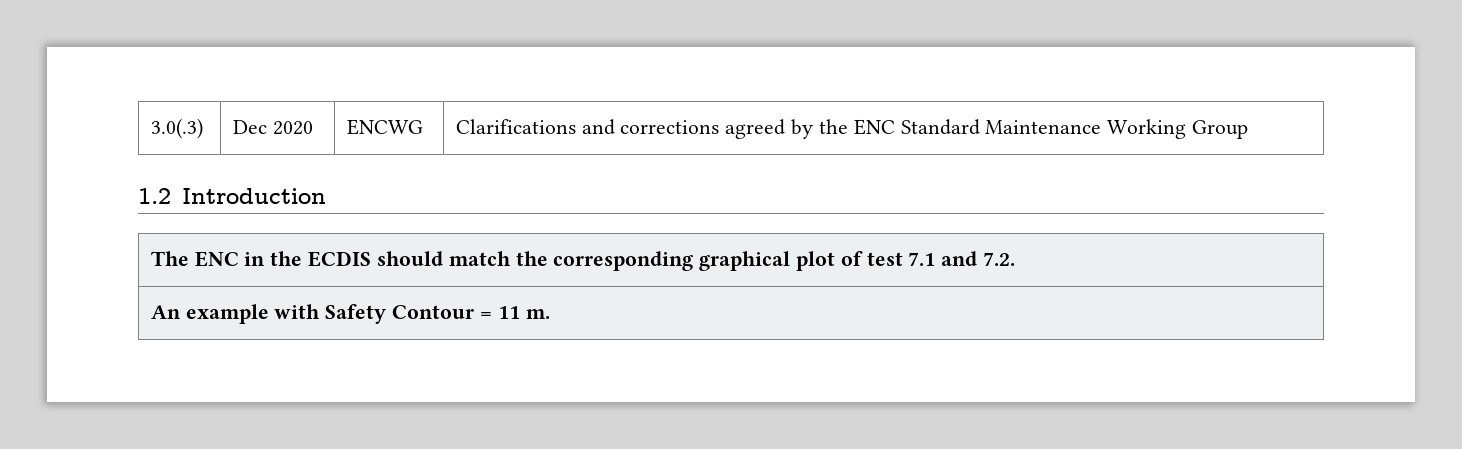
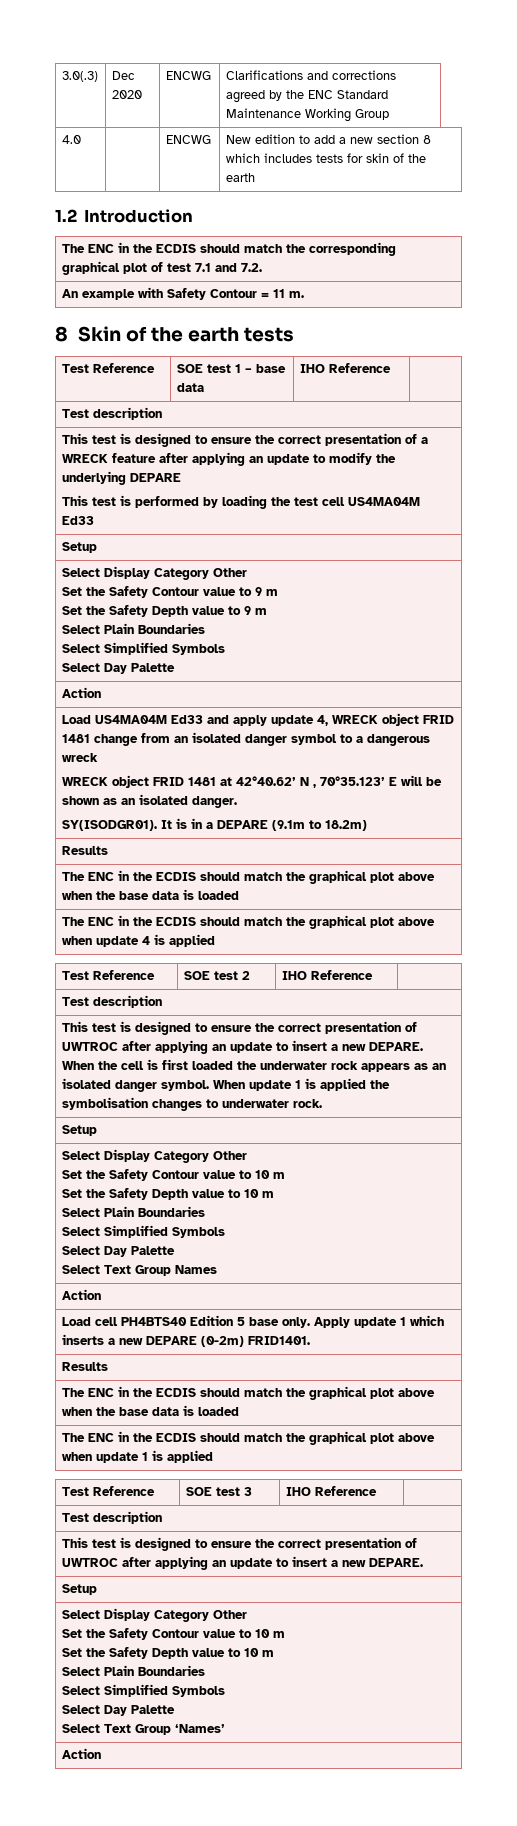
+ 4.0 | | ENCWG | New edition to add a new section 8 which includes tests for skin of the earth
+ 8 Skin of the earth tests
+ Test Reference | SOE test 1 – base data | IHO Reference |
+ Test description
+ This test is designed to ensure the correct presentation of a WRECK feature after applying an update to modify the underlying DEPARE
+ This test is performed by loading the test cell US4MA04M Ed33
+ Setup
+ Select Display Category Other
+ Set the Safety Contour value to 9 m
+ Set the Safety Depth value to 9 m
+ Select Plain Boundaries
+ Select Simplified Symbols
+ Select Day Palette
+ Action
+ Load US4MA04M Ed33 and apply update 4, WRECK object FRID 1481 change from an isolated danger symbol to a dangerous wreck
+ WRECK object FRID 1481 at 42°40.62’ N , 70°35.123’ E will be shown as an isolated danger.
+ SY(ISODGR01). It is in a DEPARE (9.1m to 18.2m)
+ Results
+ The ENC in the ECDIS should match the graphical plot above when the base data is loaded
+ The ENC in the ECDIS should match the graphical plot above when update 4 is applied
+ Test Reference | SOE test 2 | IHO Reference |
+ Test description
+ This test is designed to ensure the correct presentation of UWTROC after applying an update to insert a new DEPARE. When the cell is first loaded the underwater rock appears as an isolated danger symbol. When update 1 is applied the symbolisation changes to underwater rock.
+ Setup
+ Select Display Category Other
+ Set the Safety Contour value to 10 m
+ Set the Safety Depth value to 10 m
+ Select Plain Boundaries
+ Select Simplified Symbols
+ Select Day Palette
+ Select Text Group Names
+ Action
+ Load cell PH4BTS40 Edition 5 base only. Apply update 1 which inserts a new DEPARE (0-2m) FRID1401.
+ Results
+ The ENC in the ECDIS should match the graphical plot above when the base data is loaded
+ The ENC in the ECDIS should match the graphical plot above when update 1 is applied
+ Test Reference | SOE test 3 | IHO Reference |
+ Test description
+ This test is designed to ensure the correct presentation of UWTROC after applying an update to insert a new DEPARE.
+ Setup
+ Select Display Category Other
+ Set the Safety Contour value to 10 m
+ Set the Safety Depth value to 10 m
+ Select Plain Boundaries
+ Select Simplified Symbols
+ Select Day Palette
+ Select Text Group ‘Names’
+ Action

